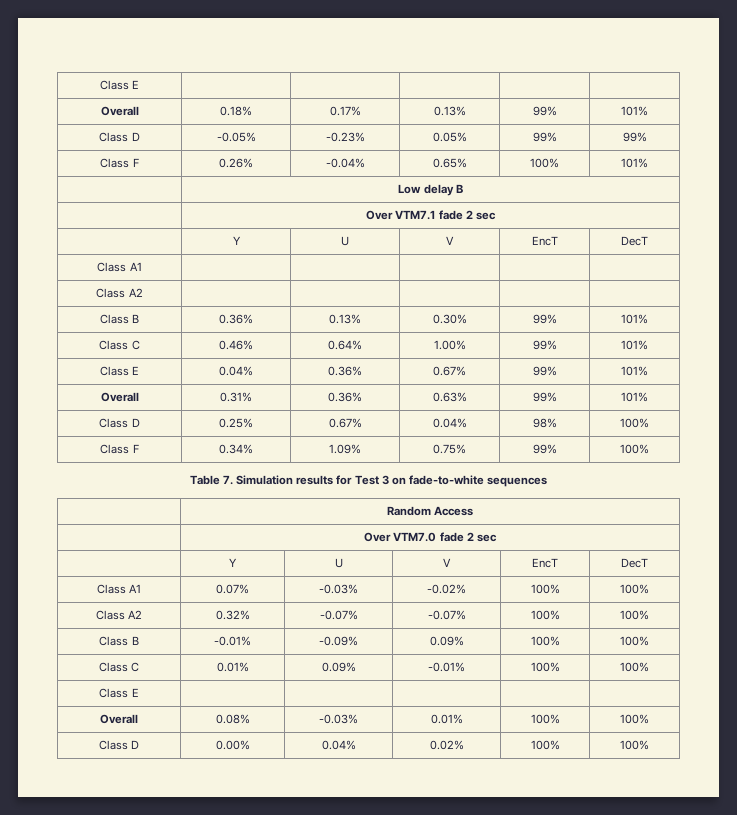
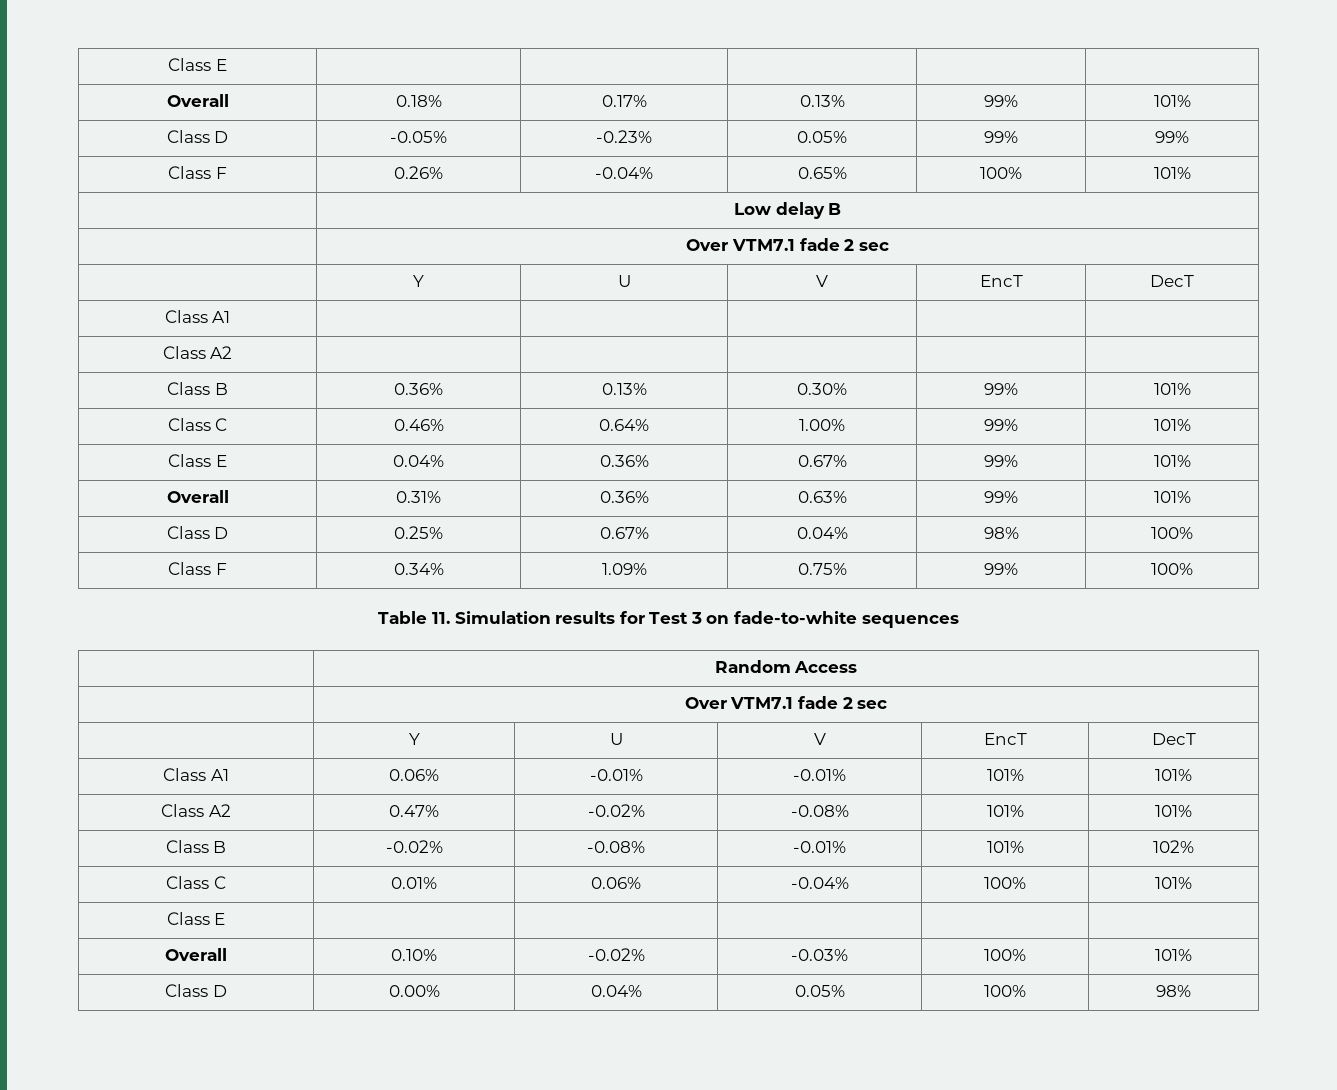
- Table 7. Simulation results for Test 3 on fade-to-white sequences
+ Table 11. Simulation results for Test 3 on fade-to-white sequences
  | Random Access
- | Over VTM7.0 fade 2 sec
+ | Over VTM7.1 fade 2 sec
- Class A1 | 0.07% | -0.03% | -0.02% | 100% | 100%
- Class A2 | 0.32% | -0.07% | -0.07% | 100% | 100%
- Class B | -0.01% | -0.09% | 0.09% | 100% | 100%
+ Class A1 | 0.06% | -0.01% | -0.01% | 101% | 101%
+ Class A2 | 0.47% | -0.02% | -0.08% | 101% | 101%
+ Class B | -0.02% | -0.08% | -0.01% | 101% | 102%
- Class C | 0.01% | 0.09% | -0.01% | 100% | 100%
+ Class C | 0.01% | 0.06% | -0.04% | 100% | 101%
  Class E | | | | |
- Overall | 0.08% | -0.03% | 0.01% | 100% | 100%
+ Overall | 0.10% | -0.02% | -0.03% | 100% | 101%
- Class D | 0.00% | 0.04% | 0.02% | 100% | 100%
+ Class D | 0.00% | 0.04% | 0.05% | 100% | 98%

